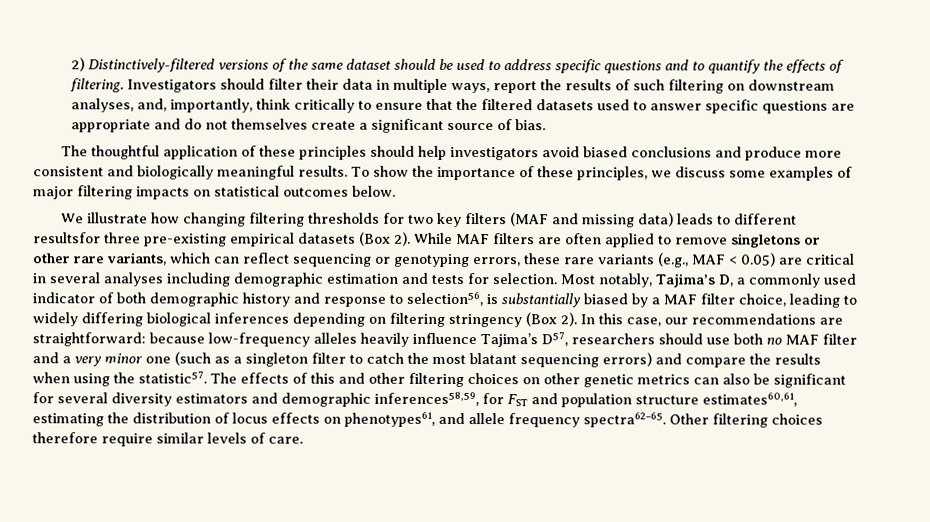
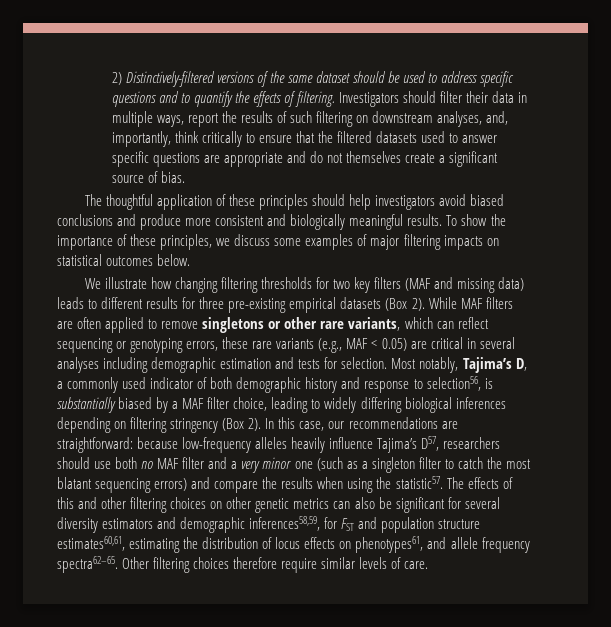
- We illustrate how changing filtering thresholds for two key filters (MAF and missing data) leads to different resultsfor three pre-existing empirical datasets (Box 2).
+ We illustrate how changing filtering thresholds for two key filters (MAF and missing data) leads to different results for three pre-existing empirical datasets (Box 2).

